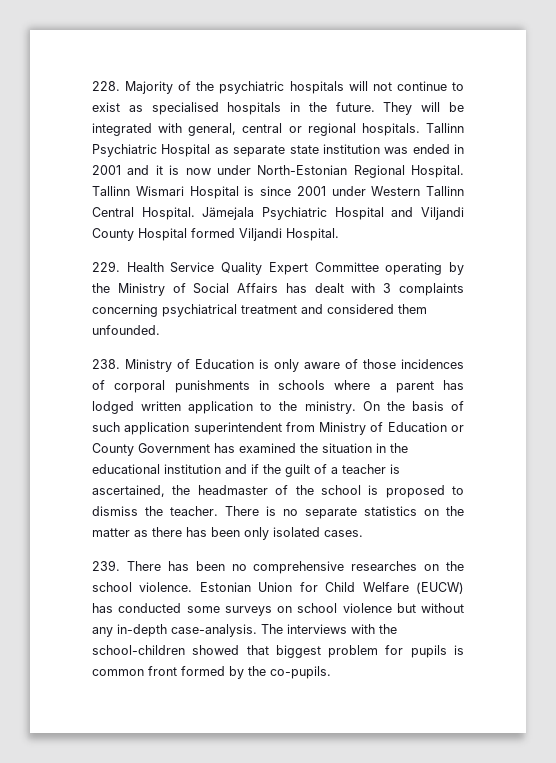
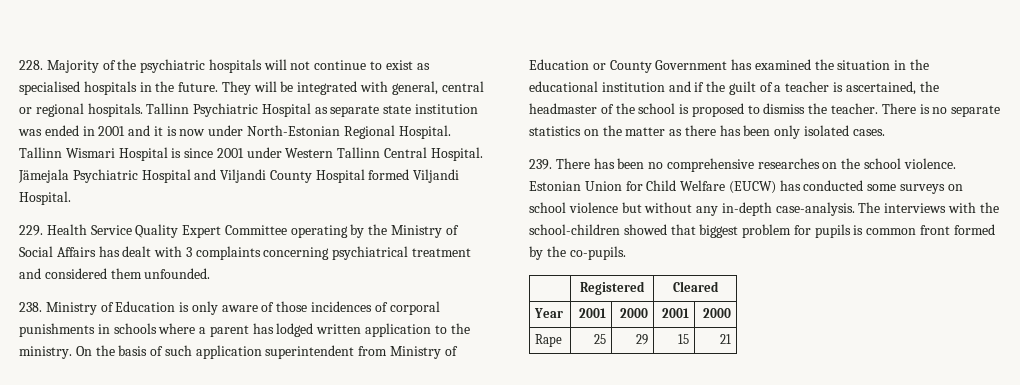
+ | Registered | Cleared
+ Year | 2001 | 2000 | 2001 | 2000
+ Rape | 25 | 29 | 15 | 21

